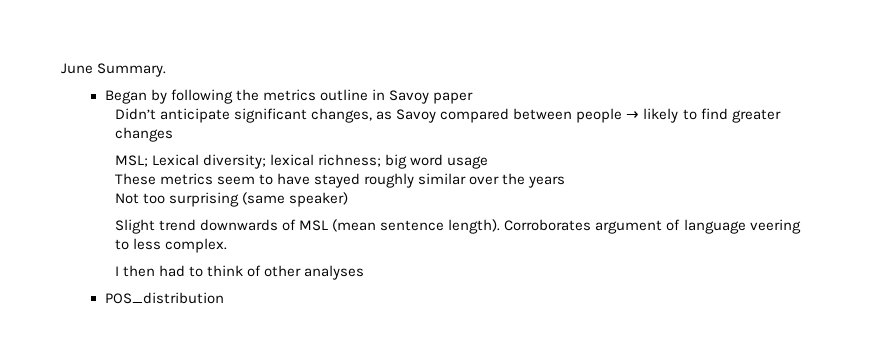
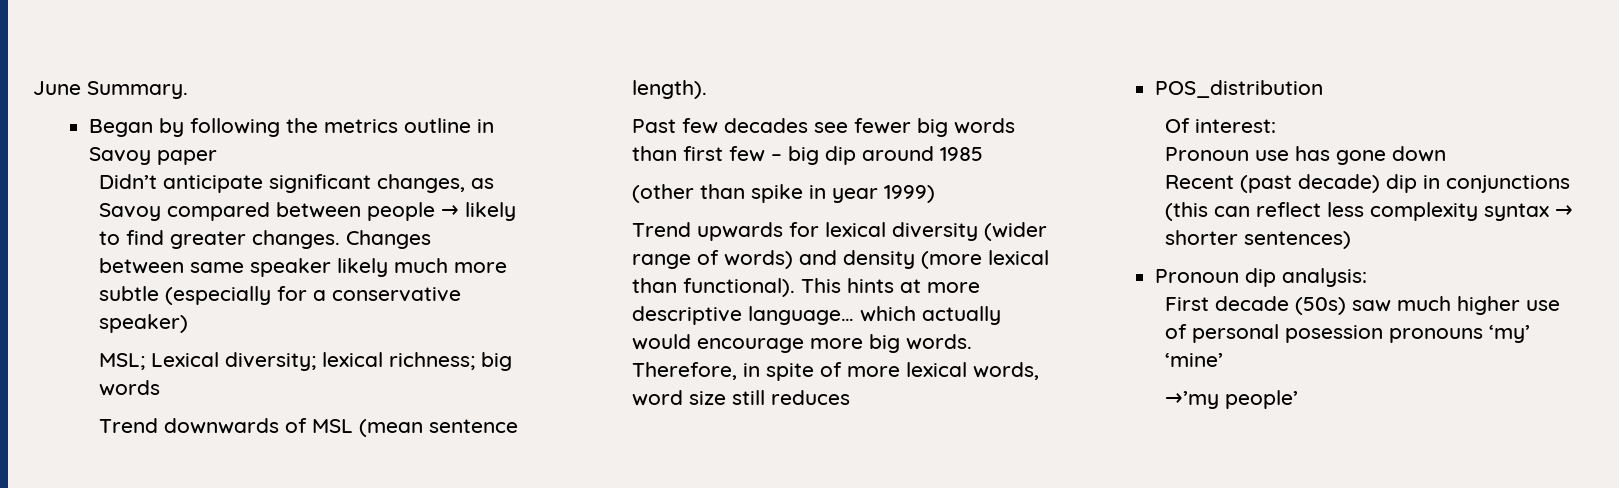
- Didn’t anticipate significant changes, as Savoy compared between people → likely to find greater changes
+ Didn’t anticipate significant changes, as Savoy compared between people → likely to find greater changes. Changes between same speaker likely much more subtle (especially for a conservative speaker)
- MSL; Lexical diversity; lexical richness; big word usage
- These metrics seem to have stayed roughly similar over the years
- Not too surprising (same speaker)
- Slight trend downwards of MSL (mean sentence length). Corroborates argument of language veering to less complex.
- I then had to think of other analyses
+ MSL; Lexical diversity; lexical richness; big words
+ Trend downwards of MSL (mean sentence length).
+ Past few decades see fewer big words than first few – big dip around 1985
+ (other than spike in year 1999)
+ Trend upwards for lexical diversity (wider range of words) and density (more lexical than functional). This hints at more descriptive language… which actually would encourage more big words. Therefore, in spite of more lexical words, word size still reduces
  POS_distribution
+ Of interest:
+ Pronoun use has gone down
+ Recent (past decade) dip in conjunctions (this can reflect less complexity syntax → shorter sentences)
+ Pronoun dip analysis:
+ First decade (50s) saw much higher use of personal posession pronouns ‘my’ ‘mine’
+ →’my people’

